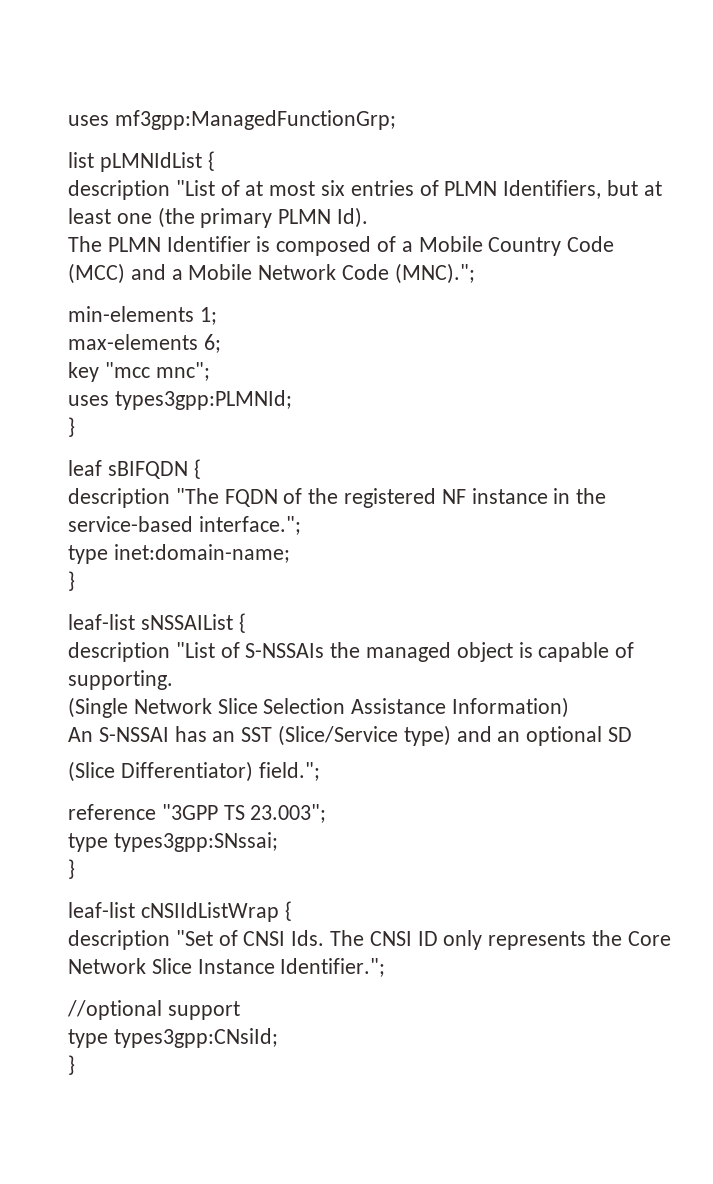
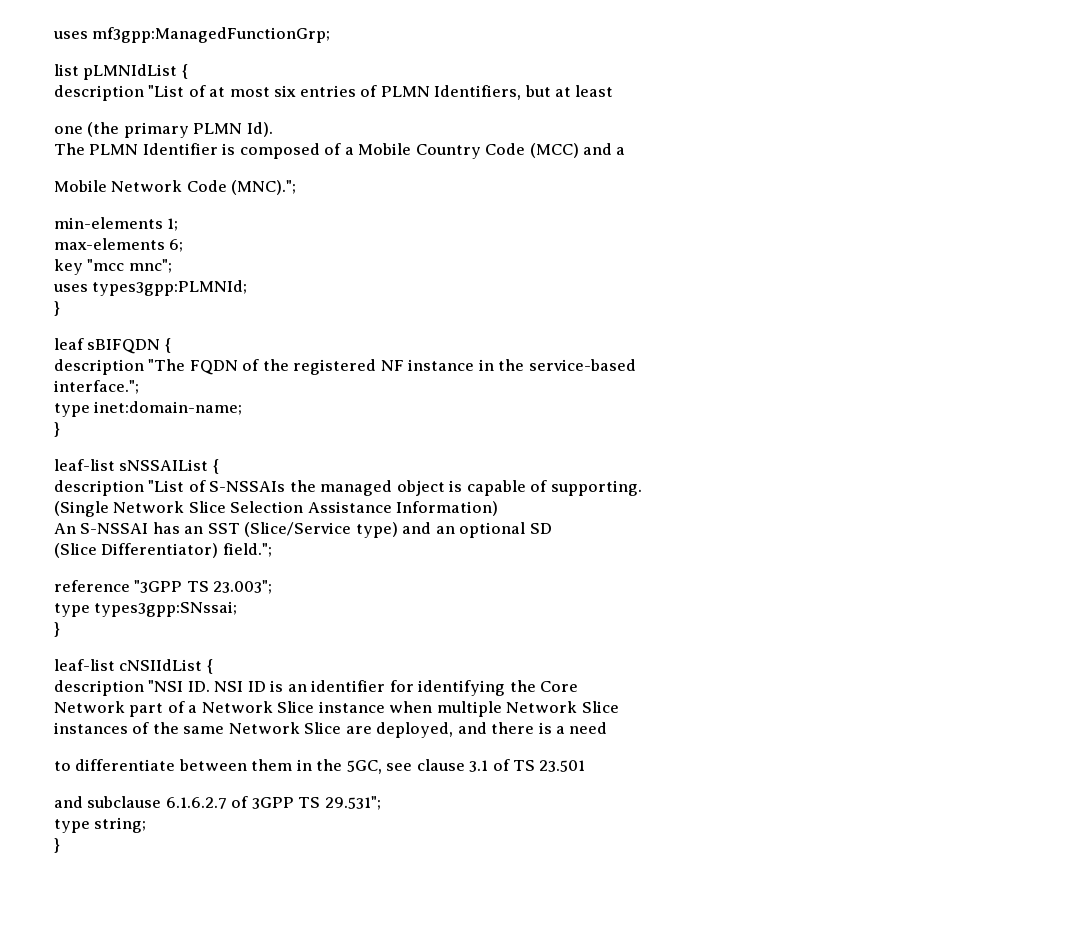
- description "List of at most six entries of PLMN Identifiers, but at least one (the primary PLMN Id).
+ description "List of at most six entries of PLMN Identifiers, but at least
+ one (the primary PLMN Id).
- The PLMN Identifier is composed of a Mobile Country Code (MCC) and a Mobile Network Code (MNC).";
+ The PLMN Identifier is composed of a Mobile Country Code (MCC) and a
+ Mobile Network Code (MNC).";
- description "The FQDN of the registered NF instance in the service-based interface.";
+ description "The FQDN of the registered NF instance in the service-based
+ interface.";
- leaf-list cNSIIdListWrap {
- description "Set of CNSI Ids. The CNSI ID only represents the Core Network Slice Instance Identifier.";
- //optional support
- type types3gpp:CNsiId;
+ leaf-list cNSIIdList {
+ description "NSI ID. NSI ID is an identifier for identifying the Core
+ Network part of a Network Slice instance when multiple Network Slice
+ instances of the same Network Slice are deployed, and there is a need
+ to differentiate between them in the 5GC, see clause 3.1 of TS 23.501
+ and subclause 6.1.6.2.7 of 3GPP TS 29.531";
+ type string;

